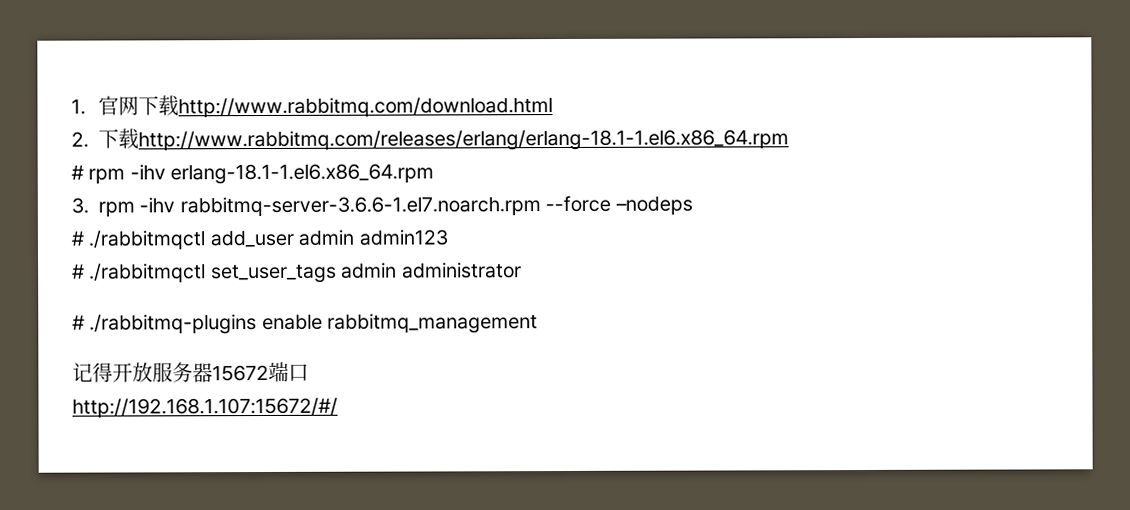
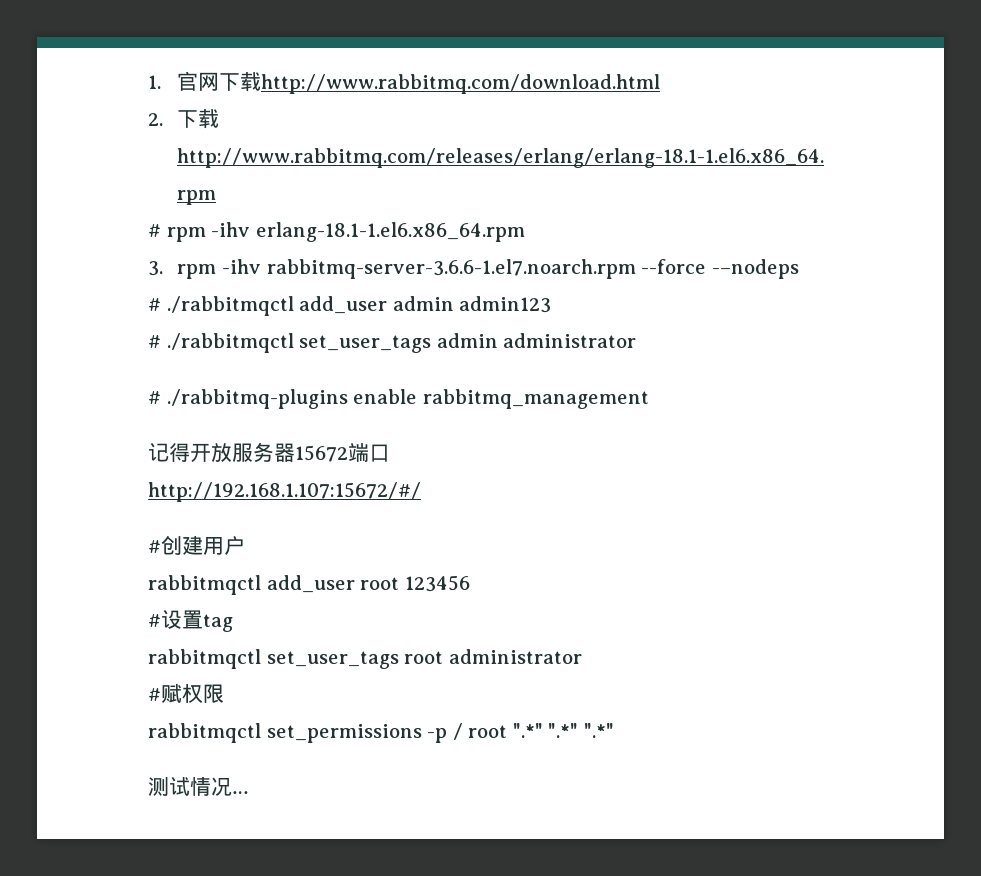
- 3. rpm -ihv rabbitmq-server-3.6.6-1.el7.noarch.rpm --force –nodeps
+ 3. rpm -ihv rabbitmq-server-3.6.6-1.el7.noarch.rpm --force -–nodeps
+ #创建用户
+ rabbitmqctl add_user root 123456
+ #设置tag
+ rabbitmqctl set_user_tags root administrator
+ #赋权限
+ rabbitmqctl set_permissions -p / root ".*" ".*" ".*"
+ 测试情况…

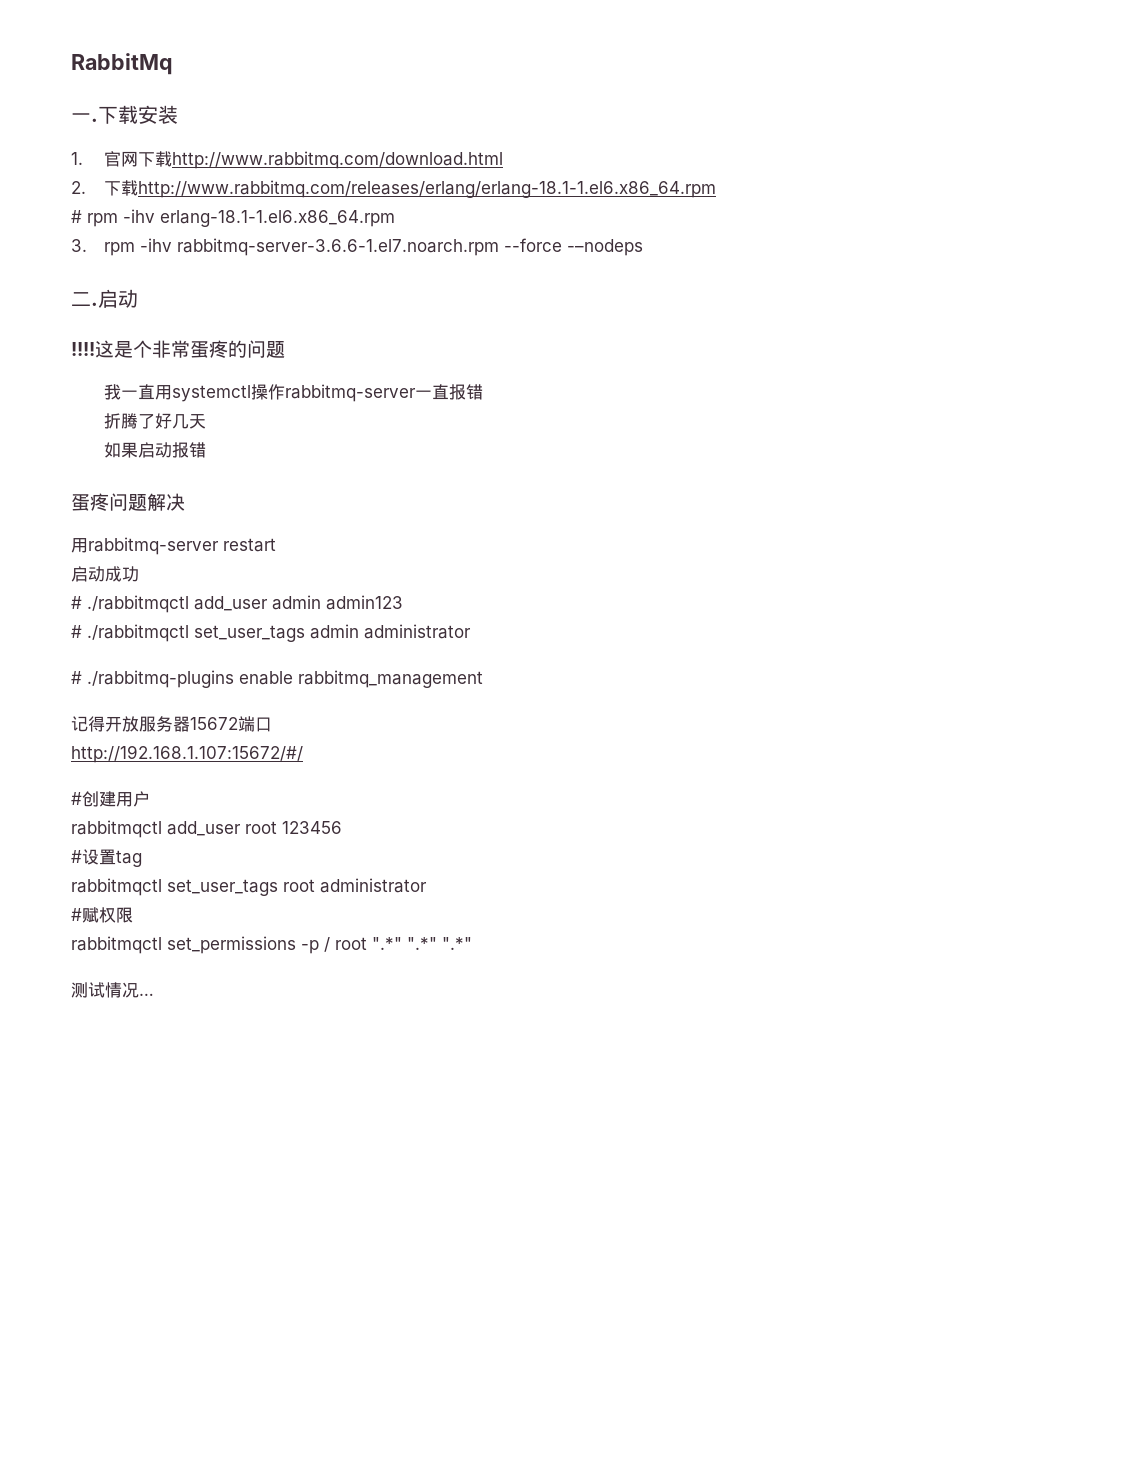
+ RabbitMq
+ 一.下载安装
+ 二.启动
+ !!!!这是个非常蛋疼的问题
+ 我一直用systemctl操作rabbitmq-server一直报错
+ 折腾了好几天
+ 如果启动报错
+ 蛋疼问题解决
+ 用rabbitmq-server restart
+ 启动成功

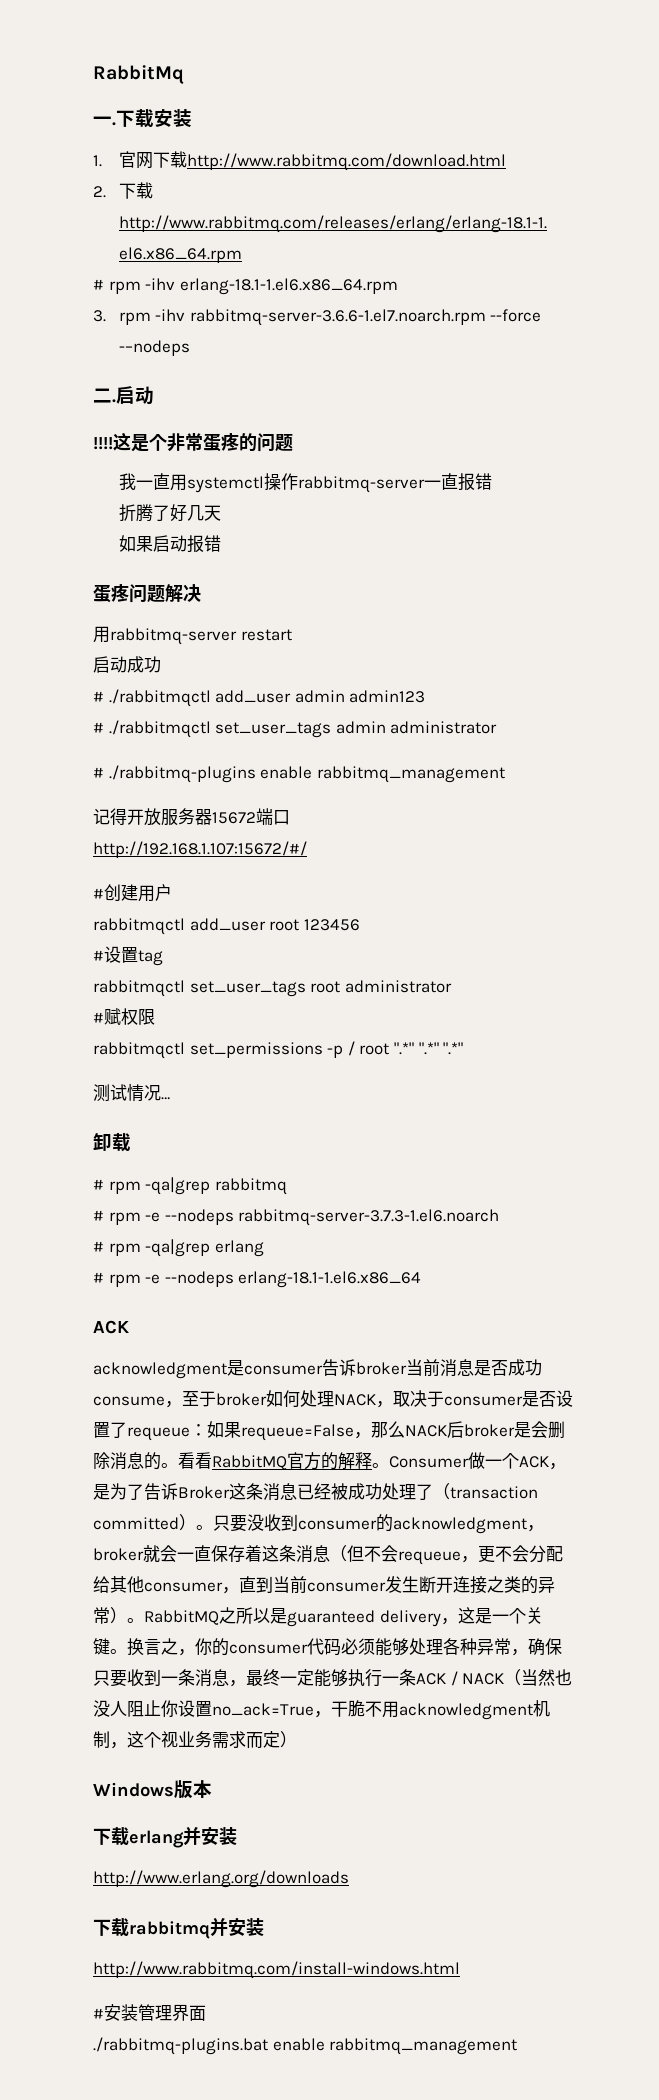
+ 卸载
+ # rpm -qa|grep rabbitmq
+ # rpm -e --nodeps rabbitmq-server-3.7.3-1.el6.noarch
+ # rpm -qa|grep erlang
+ # rpm -e --nodeps erlang-18.1-1.el6.x86_64
+ ACK
+ acknowledgment是consumer告诉broker当前消息是否成功consume，至于broker如何处理NACK，取决于consumer是否设置了requeue：如果requeue=False，那么NACK后broker是会删除消息的。看看RabbitMQ官方的解释。Consumer做一个ACK，是为了告诉Broker这条消息已经被成功处理了（transaction committed）。只要没收到consumer的acknowledgment，broker就会一直保存着这条消息（但不会requeue，更不会分配给其他consumer，直到当前consumer发生断开连接之类的异常）。RabbitMQ之所以是guaranteed delivery，这是一个关键。换言之，你的consumer代码必须能够处理各种异常，确保只要收到一条消息，最终一定能够执行一条ACK / NACK（当然也没人阻止你设置no_ack=True，干脆不用acknowledgment机制，这个视业务需求而定）
+ Windows版本
+ 下载erlang并安装
+ http://www.erlang.org/downloads
+ 下载rabbitmq并安装
+ http://www.rabbitmq.com/install-windows.html
+ #安装管理界面
+ ./rabbitmq-plugins.bat enable rabbitmq_management

